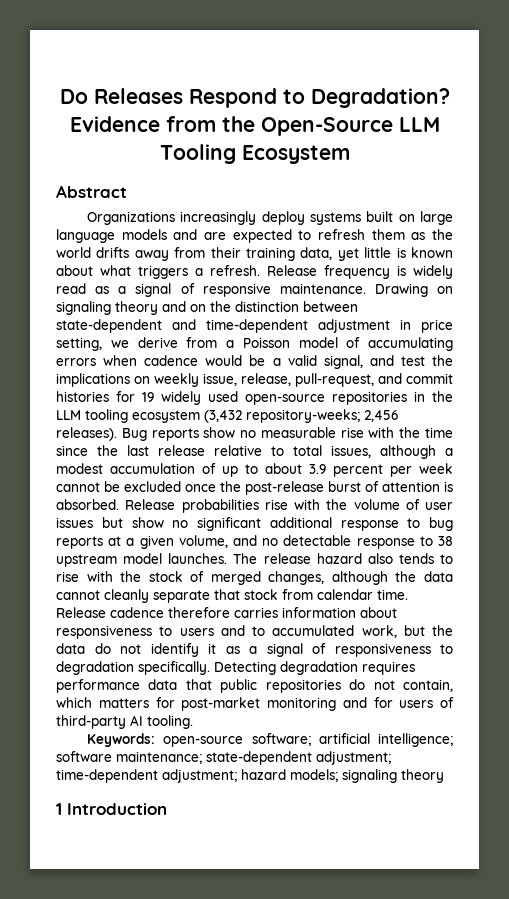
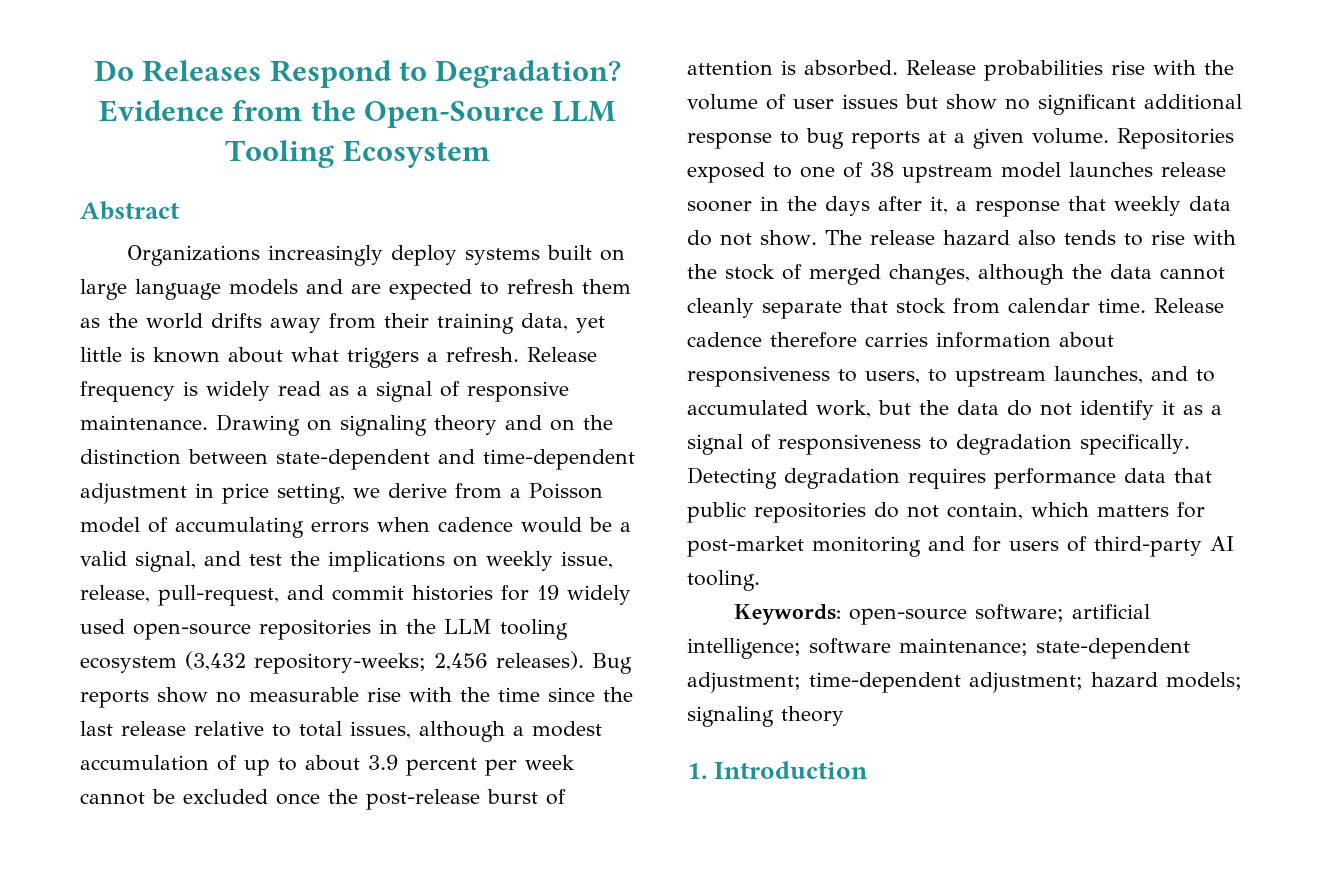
- Release probabilities rise with the volume of user issues but show no significant additional response to bug reports at a given volume, and no detectable response to 38 upstream model launches.
+ Release probabilities rise with the volume of user issues but show no significant additional response to bug reports at a given volume. Repositories exposed to one of 38 upstream model launches release sooner in the days after it, a response that weekly data do not show.
- Release cadence therefore carries information about responsiveness to users and to accumulated work, but the data do not identify it as a signal of responsiveness to degradation specifically.
+ Release cadence therefore carries information about responsiveness to users, to upstream launches, and to accumulated work, but the data do not identify it as a signal of responsiveness to degradation specifically.
- 1 Introduction
+ 1. Introduction

